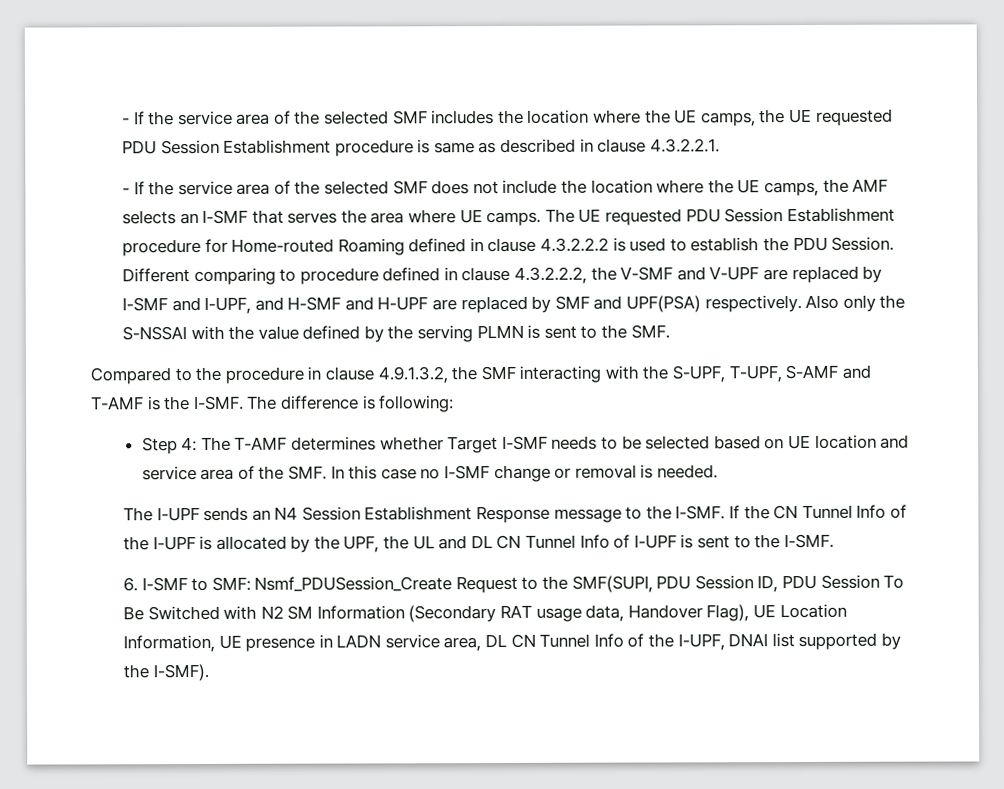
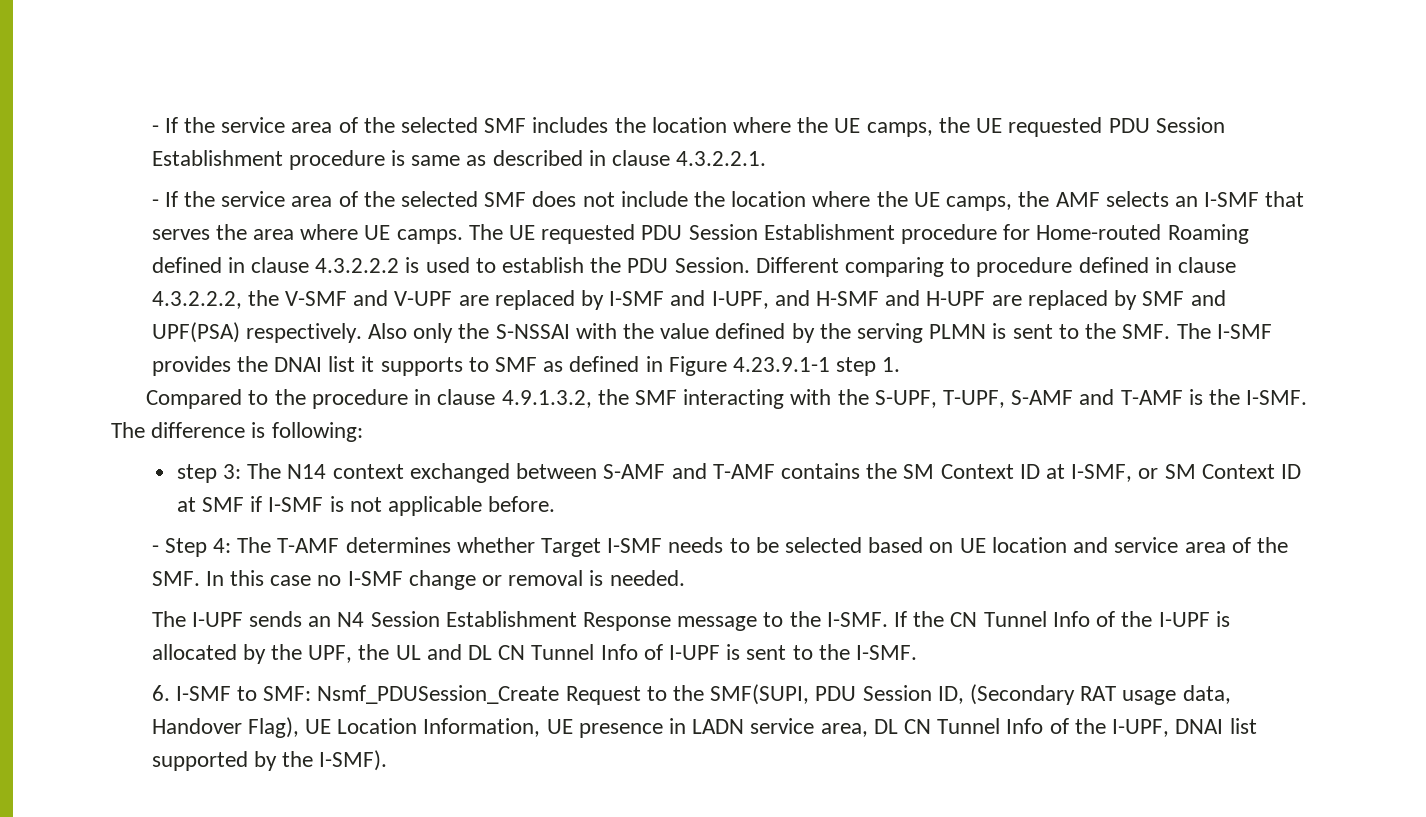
- Also only the S-NSSAI with the value defined by the serving PLMN is sent to the SMF.
+ Also only the S-NSSAI with the value defined by the serving PLMN is sent to the SMF. The I-SMF provides the DNAI list it supports to SMF as defined in Figure 4.23.9.1-1 step 1.
- Step 4: The T-AMF determines whether Target I-SMF needs to be selected based on UE location and service area of the SMF. In this case no I-SMF change or removal is needed.
+ step 3: The N14 context exchanged between S-AMF and T-AMF contains the SM Context ID at I-SMF, or SM Context ID at SMF if I-SMF is not applicable before.
+ - Step 4: The T-AMF determines whether Target I-SMF needs to be selected based on UE location and service area of the SMF. In this case no I-SMF change or removal is needed.
- 6. I-SMF to SMF: Nsmf_PDUSession_Create Request to the SMF(SUPI, PDU Session ID, PDU Session To Be Switched with N2 SM Information (Secondary RAT usage data, Handover Flag), UE Location Information, UE presence in LADN service area, DL CN Tunnel Info of the I-UPF, DNAI list supported by the I-SMF).
+ 6. I-SMF to SMF: Nsmf_PDUSession_Create Request to the SMF(SUPI, PDU Session ID, (Secondary RAT usage data, Handover Flag), UE Location Information, UE presence in LADN service area, DL CN Tunnel Info of the I-UPF, DNAI list supported by the I-SMF).

